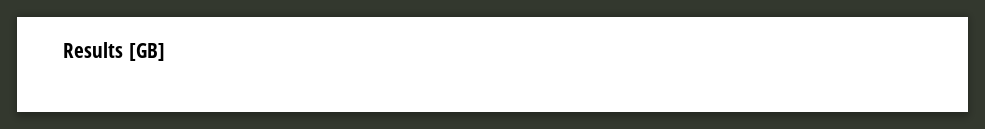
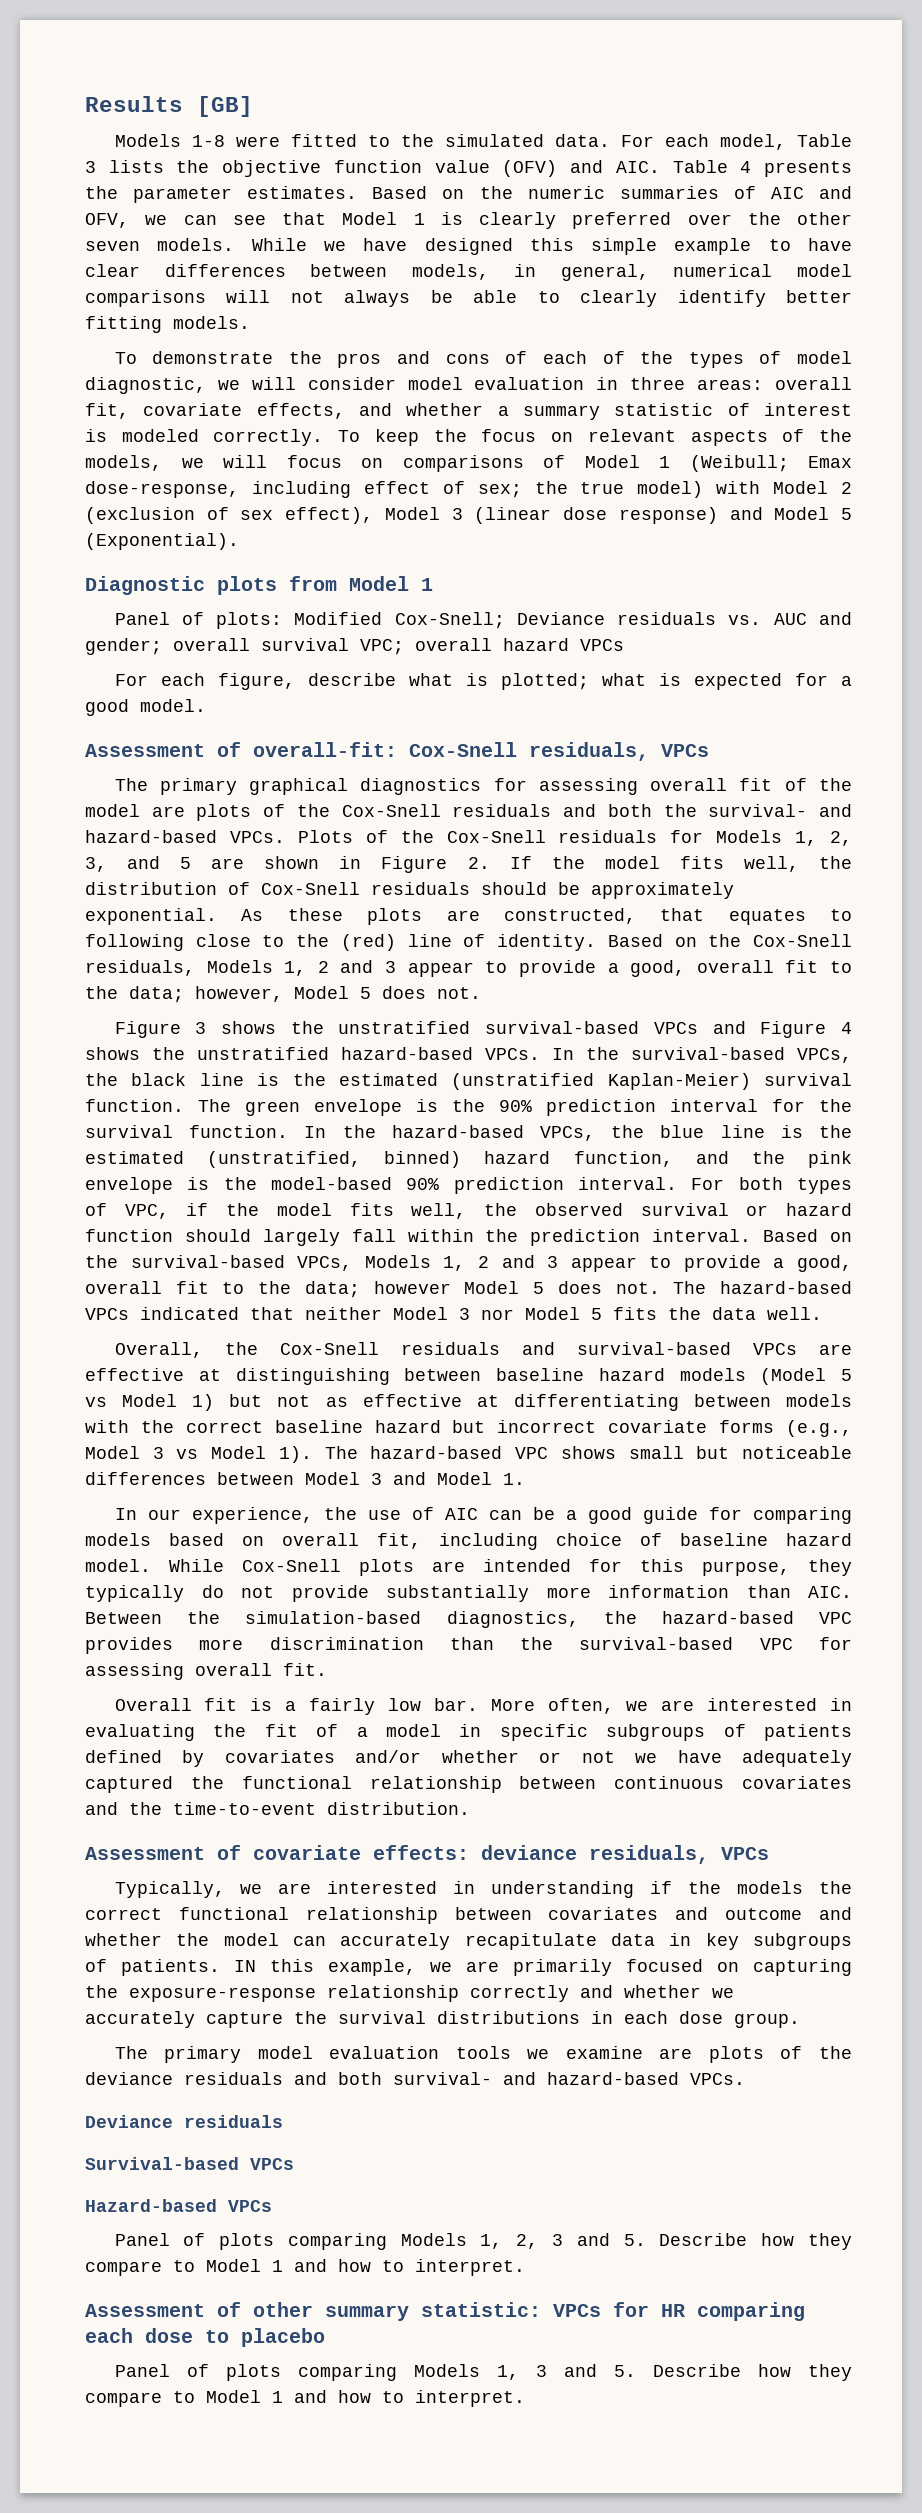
+ Models 1-8 were fitted to the simulated data. For each model, Table 3 lists the objective function value (OFV) and AIC. Table 4 presents the parameter estimates. Based on the numeric summaries of AIC and OFV, we can see that Model 1 is clearly preferred over the other seven models. While we have designed this simple example to have clear differences between models, in general, numerical model comparisons will not always be able to clearly identify better fitting models.
+ To demonstrate the pros and cons of each of the types of model diagnostic, we will consider model evaluation in three areas: overall fit, covariate effects, and whether a summary statistic of interest is modeled correctly. To keep the focus on relevant aspects of the models, we will focus on comparisons of Model 1 (Weibull; Emax dose-response, including effect of sex; the true model) with Model 2 (exclusion of sex effect), Model 3 (linear dose response) and Model 5 (Exponential).
+ Diagnostic plots from Model 1
+ Panel of plots: Modified Cox-Snell; Deviance residuals vs. AUC and gender; overall survival VPC; overall hazard VPCs
+ For each figure, describe what is plotted; what is expected for a good model.
+ Assessment of overall-fit: Cox-Snell residuals, VPCs
+ The primary graphical diagnostics for assessing overall fit of the model are plots of the Cox-Snell residuals and both the survival- and hazard-based VPCs. Plots of the Cox-Snell residuals for Models 1, 2, 3, and 5 are shown in Figure 2. If the model fits well, the distribution of Cox-Snell residuals should be approximately exponential. As these plots are constructed, that equates to following close to the (red) line of identity. Based on the Cox-Snell residuals, Models 1, 2 and 3 appear to provide a good, overall fit to the data; however, Model 5 does not.
+ Figure 3 shows the unstratified survival-based VPCs and Figure 4 shows the unstratified hazard-based VPCs. In the survival-based VPCs, the black line is the estimated (unstratified Kaplan-Meier) survival function. The green envelope is the 90% prediction interval for the survival function. In the hazard-based VPCs, the blue line is the estimated (unstratified, binned) hazard function, and the pink envelope is the model-based 90% prediction interval. For both types of VPC, if the model fits well, the observed survival or hazard function should largely fall within the prediction interval. Based on the survival-based VPCs, Models 1, 2 and 3 appear to provide a good, overall fit to the data; however Model 5 does not. The hazard-based VPCs indicated that neither Model 3 nor Model 5 fits the data well.
+ Overall, the Cox-Snell residuals and survival-based VPCs are effective at distinguishing between baseline hazard models (Model 5 vs Model 1) but not as effective at differentiating between models with the correct baseline hazard but incorrect covariate forms (e.g., Model 3 vs Model 1). The hazard-based VPC shows small but noticeable differences between Model 3 and Model 1.
+ In our experience, the use of AIC can be a good guide for comparing models based on overall fit, including choice of baseline hazard model. While Cox-Snell plots are intended for this purpose, they typically do not provide substantially more information than AIC. Between the simulation-based diagnostics, the hazard-based VPC provides more discrimination than the survival-based VPC for assessing overall fit.
+ Overall fit is a fairly low bar. More often, we are interested in evaluating the fit of a model in specific subgroups of patients defined by covariates and/or whether or not we have adequately captured the functional relationship between continuous covariates and the time-to-event distribution.
+ Assessment of covariate effects: deviance residuals, VPCs
+ Typically, we are interested in understanding if the models the correct functional relationship between covariates and outcome and whether the model can accurately recapitulate data in key subgroups of patients. IN this example, we are primarily focused on capturing the exposure-response relationship correctly and whether we accurately capture the survival distributions in each dose group.
+ The primary model evaluation tools we examine are plots of the deviance residuals and both survival- and hazard-based VPCs.
+ Deviance residuals
+ Survival-based VPCs
+ Hazard-based VPCs
+ Panel of plots comparing Models 1, 2, 3 and 5. Describe how they compare to Model 1 and how to interpret.
+ Assessment of other summary statistic: VPCs for HR comparing each dose to placebo
+ Panel of plots comparing Models 1, 3 and 5. Describe how they compare to Model 1 and how to interpret.

